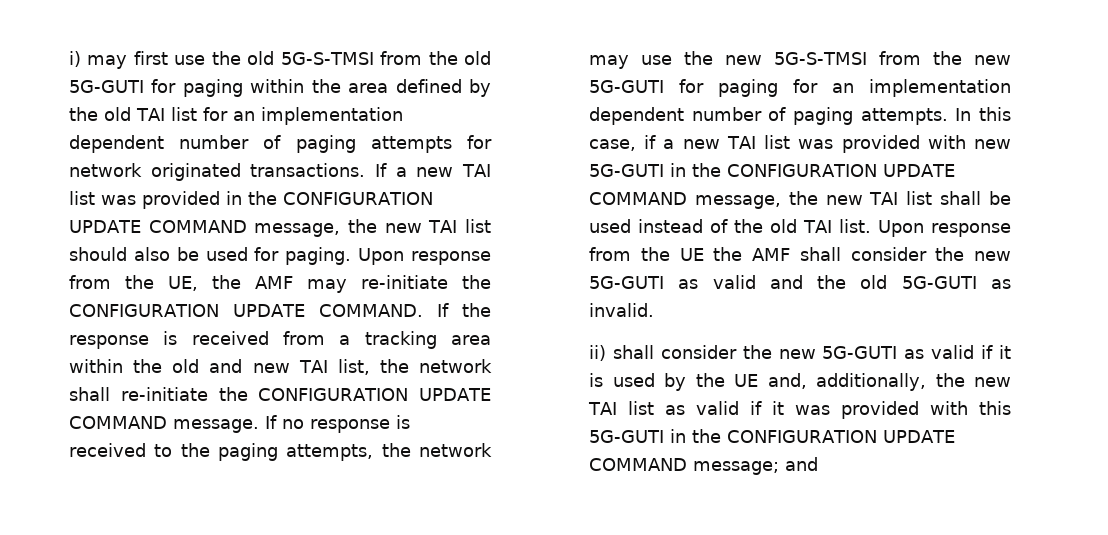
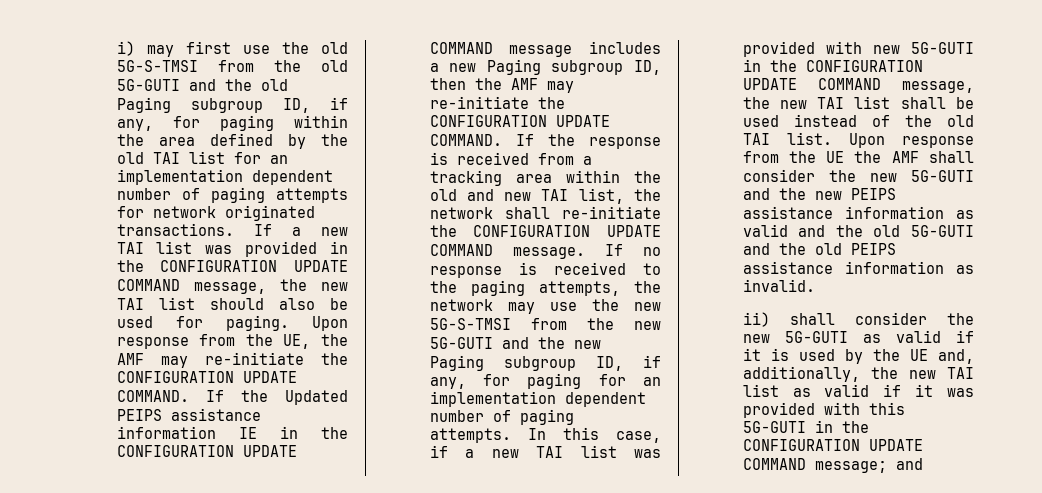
- i) may first use the old 5G-S-TMSI from the old 5G-GUTI for paging within the area defined by the old TAI list for an implementation dependent number of paging attempts for network originated transactions.
+ i) may first use the old 5G-S-TMSI from the old 5G-GUTI and the old Paging subgroup ID, if any, for paging within the area defined by the old TAI list for an implementation dependent number of paging attempts for network originated transactions.
- If the response is received from a tracking area within the old and new TAI list, the network shall re-initiate the CONFIGURATION UPDATE COMMAND message.
+ If the Updated PEIPS assistance information IE in the CONFIGURATION UPDATE COMMAND message includes a new Paging subgroup ID, then the AMF may re-initiate the CONFIGURATION UPDATE COMMAND. If the response is received from a tracking area within the old and new TAI list, the network shall re-initiate the CONFIGURATION UPDATE COMMAND message.
- If no response is received to the paging attempts, the network may use the new 5G-S-TMSI from the new 5G-GUTI for paging for an implementation dependent number of paging attempts.
+ If no response is received to the paging attempts, the network may use the new 5G-S-TMSI from the new 5G-GUTI and the new Paging subgroup ID, if any, for paging for an implementation dependent number of paging attempts.
- Upon response from the UE the AMF shall consider the new 5G-GUTI as valid and the old 5G-GUTI as invalid.
+ Upon response from the UE the AMF shall consider the new 5G-GUTI and the new PEIPS assistance information as valid and the old 5G-GUTI and the old PEIPS assistance information as invalid.

